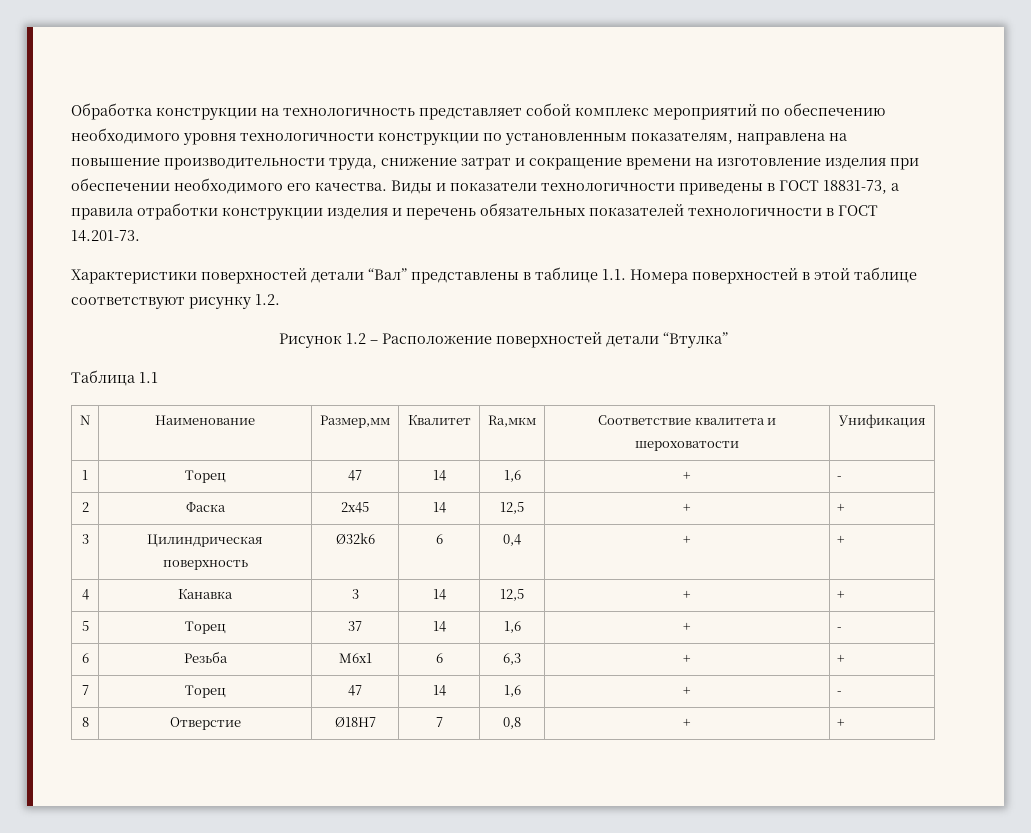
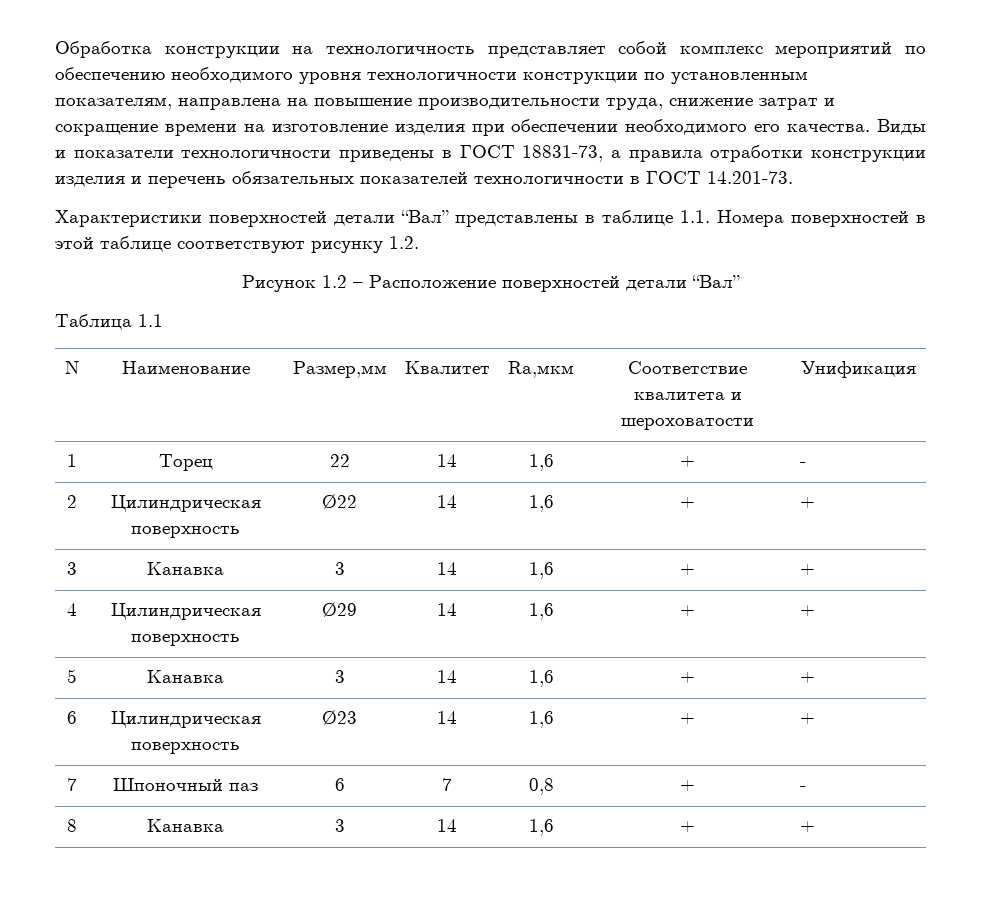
- Рисунок 1.2 – Расположение поверхностей детали “Втулка”
+ Рисунок 1.2 – Расположение поверхностей детали “Вал”
- 1 | Торец | 47 | 14 | 1,6 | + | -
+ 1 | Торец | 22 | 14 | 1,6 | + | -
- 2 | Фаска | 2x45 | 14 | 12,5 | + | +
+ 2 | Цилиндрическая поверхность | Ø22 | 14 | 1,6 | + | +
- 3 | Цилиндрическая поверхность | Ø32k6 | 6 | 0,4 | + | +
+ 3 | Канавка | 3 | 14 | 1,6 | + | +
- 4 | Канавка | 3 | 14 | 12,5 | + | +
+ 4 | Цилиндрическая поверхность | Ø29 | 14 | 1,6 | + | +
- 5 | Торец | 37 | 14 | 1,6 | + | -
- 6 | Резьба | М6х1 | 6 | 6,3 | + | +
- 7 | Торец | 47 | 14 | 1,6 | + | -
- 8 | Отверстие | Ø18H7 | 7 | 0,8 | + | +
+ 5 | Канавка | 3 | 14 | 1,6 | + | +
+ 6 | Цилиндрическая поверхность | Ø23 | 14 | 1,6 | + | +
+ 7 | Шпоночный паз | 6 | 7 | 0,8 | + | -
+ 8 | Канавка | 3 | 14 | 1,6 | + | +

